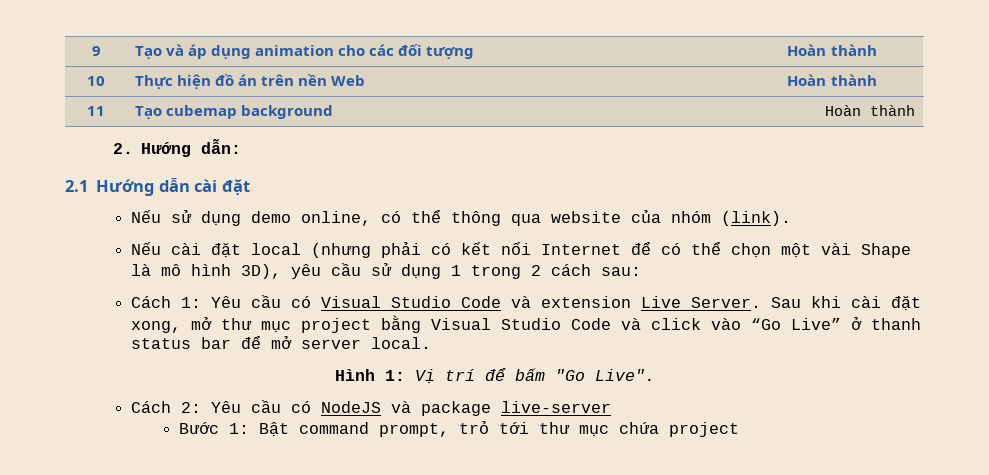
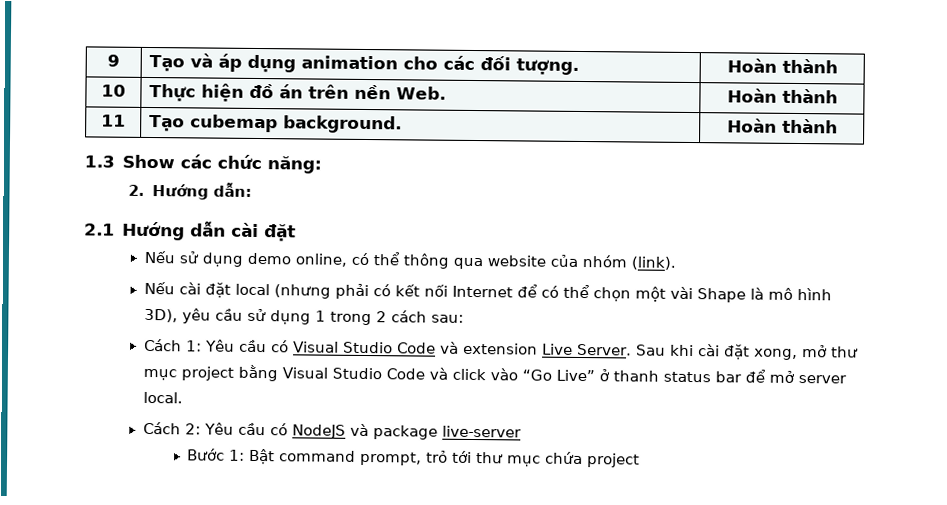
- 9 | Tạo và áp dụng animation cho các đối tượng | Hoàn thành
+ 9 | Tạo và áp dụng animation cho các đối tượng. | Hoàn thành
- 10 | Thực hiện đồ án trên nền Web | Hoàn thành
+ 10 | Thực hiện đồ án trên nền Web. | Hoàn thành
- 11 | Tạo cubemap background | Hoàn thành
+ 11 | Tạo cubemap background. | Hoàn thành
+ 1.3 Show các chức năng:
- Hình 1: Vị trí để bấm "Go Live".

